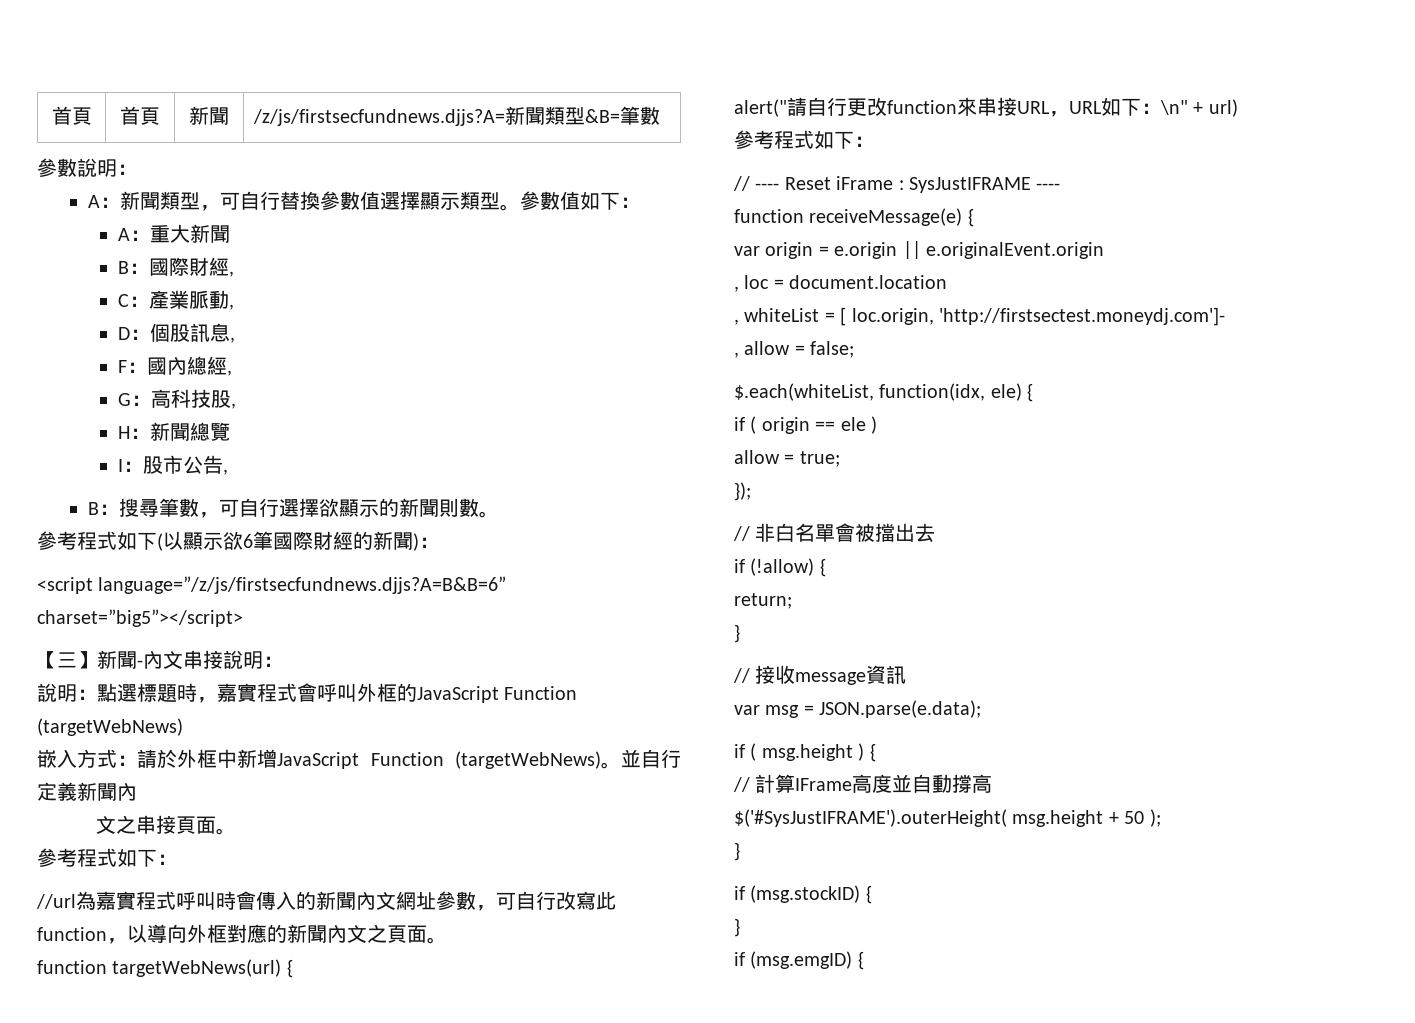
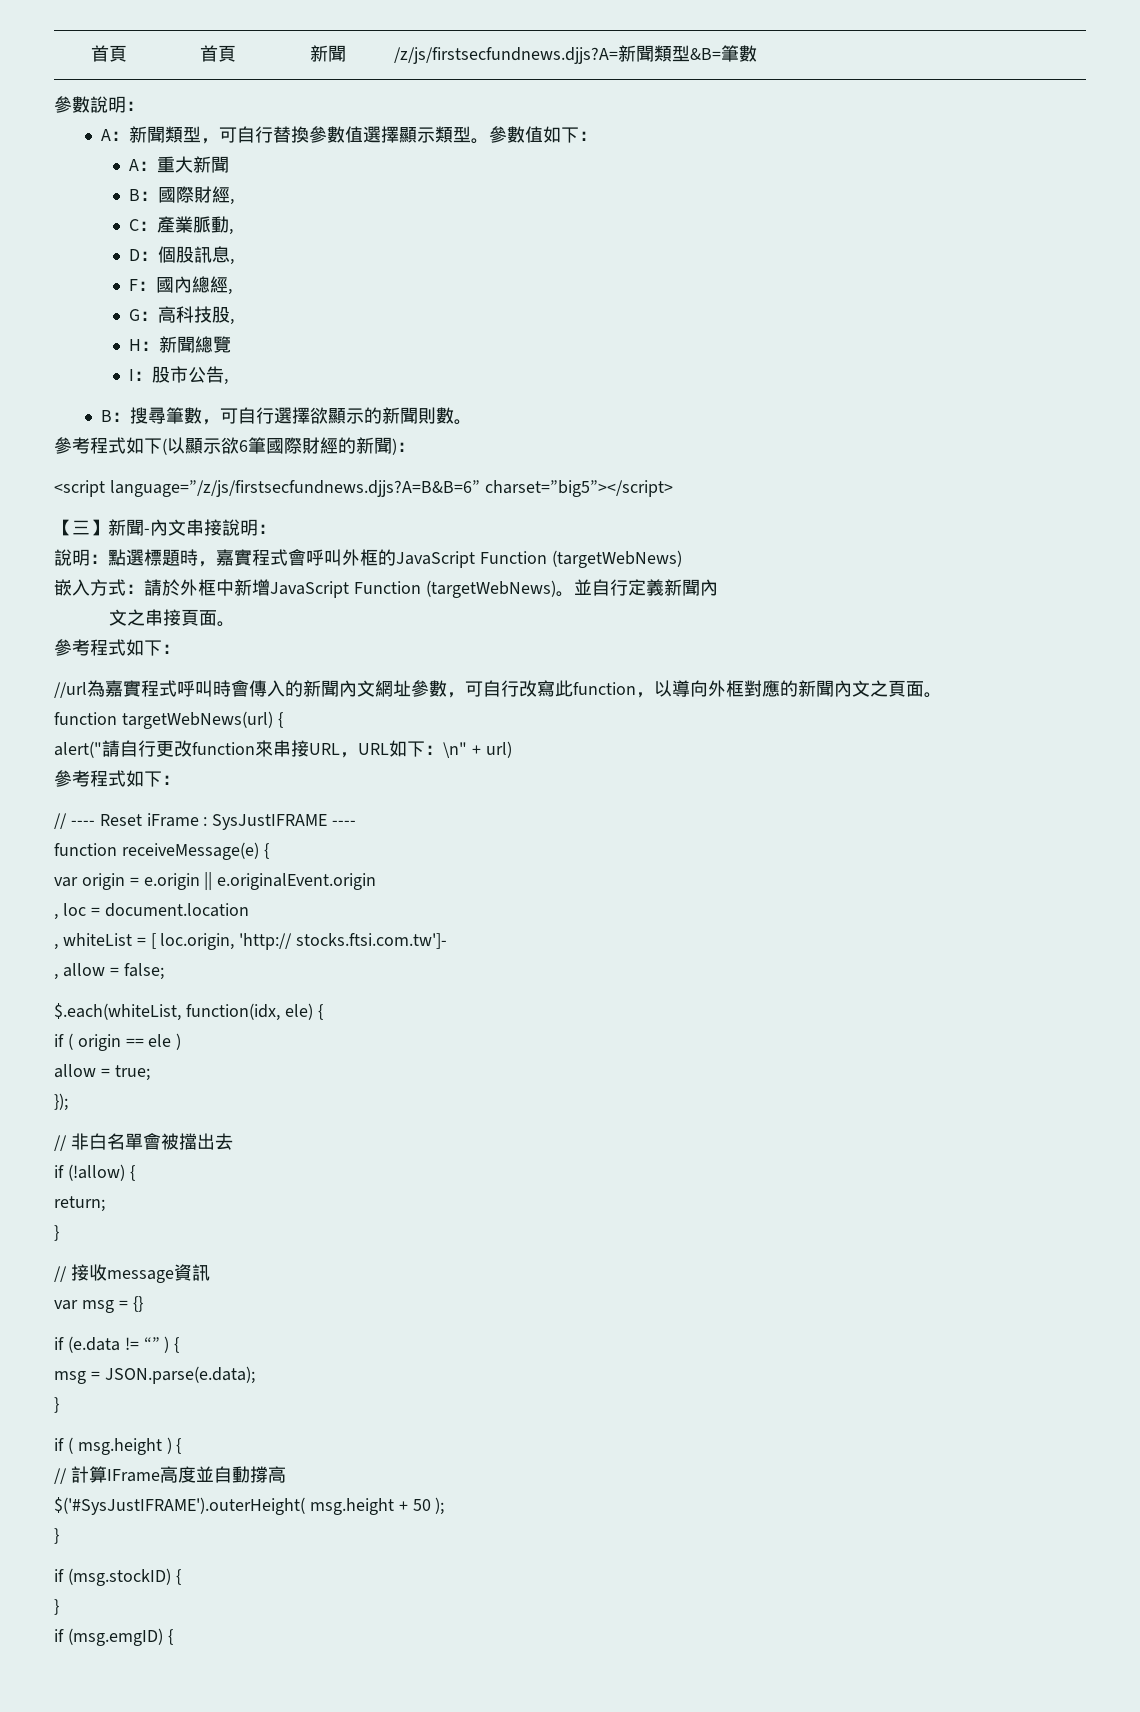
- , whiteList = [ loc.origin, 'http://firstsectest.moneydj.com']-
+ , whiteList = [ loc.origin, 'http:// stocks.ftsi.com.tw']-
- var msg = JSON.parse(e.data);
+ var msg = {}
+ if (e.data != “” ) {
+ msg = JSON.parse(e.data);
+ }

